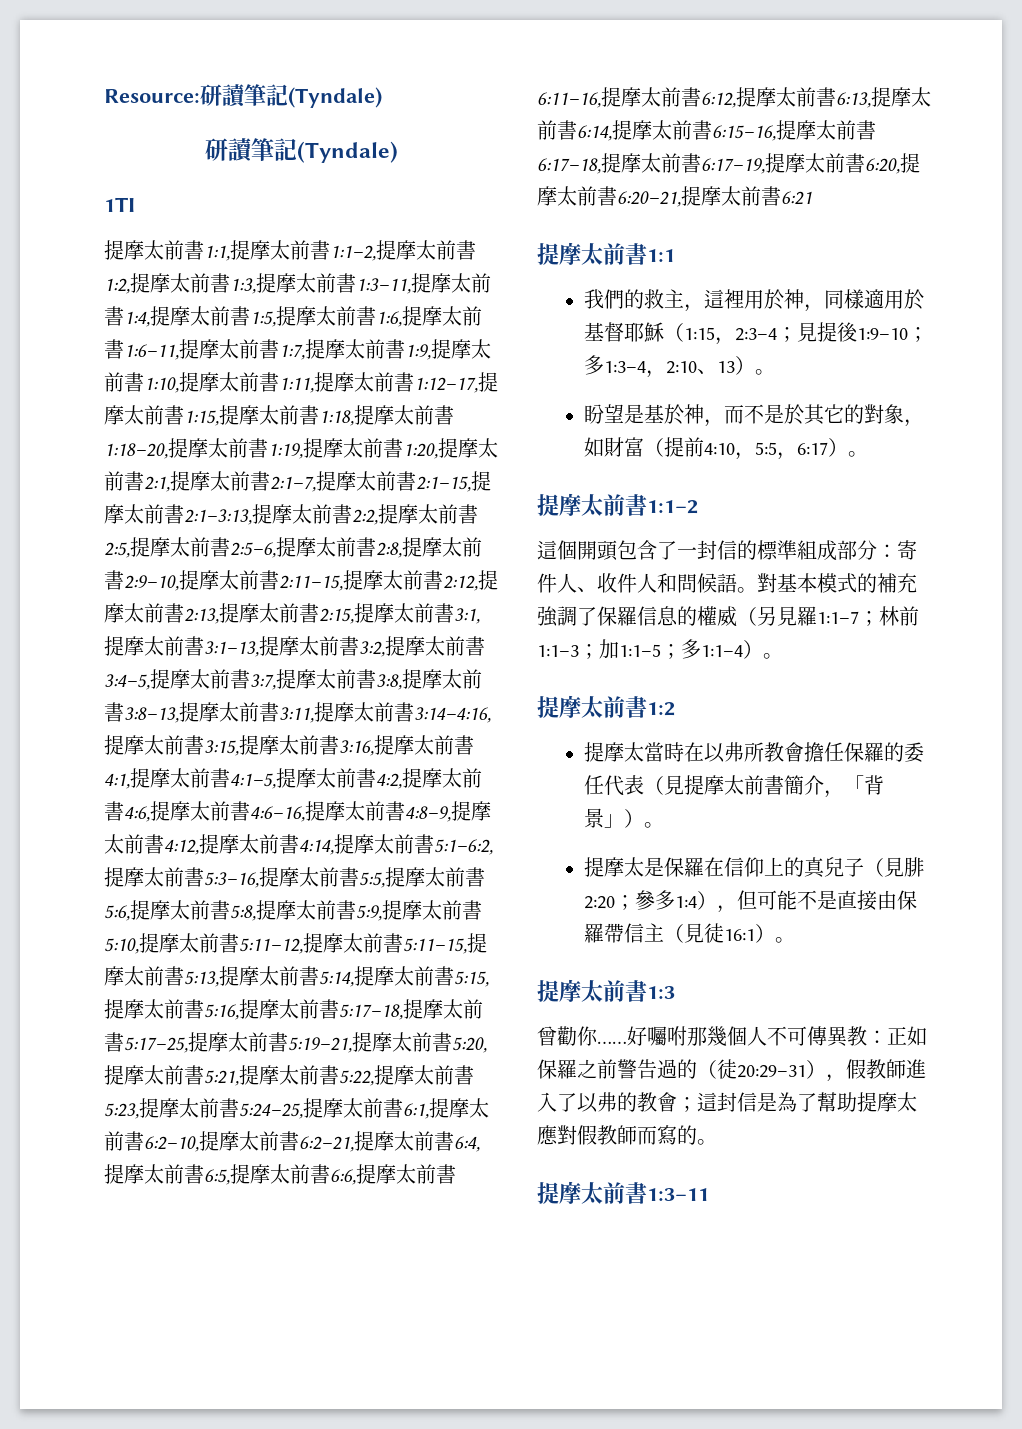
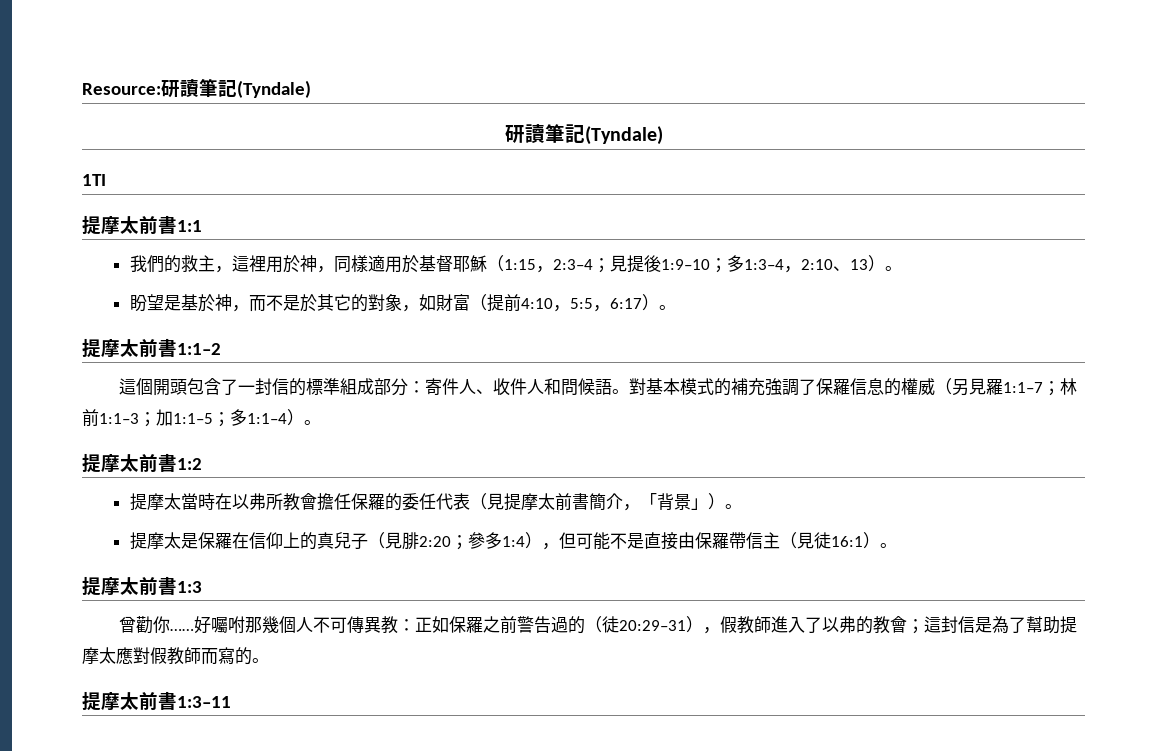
- 提摩太前書1:1,提摩太前書1:1–2,提摩太前書1:2,提摩太前書1:3,提摩太前書1:3–11,提摩太前書1:4,提摩太前書1:5,提摩太前書1:6,提摩太前書1:6–11,提摩太前書1:7,提摩太前書1:9,提摩太前書1:10,提摩太前書1:11,提摩太前書1:12–17,提摩太前書1:15,提摩太前書1:18,提摩太前書1:18–20,提摩太前書1:19,提摩太前書1:20,提摩太前書2:1,提摩太前書2:1–7,提摩太前書2:1–15,提摩太前書2:1–3:13,提摩太前書2:2,提摩太前書2:5,提摩太前書2:5–6,提摩太前書2:8,提摩太前書2:9–10,提摩太前書2:11–15,提摩太前書2:12,提摩太前書2:13,提摩太前書2:15,提摩太前書3:1,提摩太前書3:1–13,提摩太前書3:2,提摩太前書3:4–5,提摩太前書3:7,提摩太前書3:8,提摩太前書3:8–13,提摩太前書3:11,提摩太前書3:14–4:16,提摩太前書3:15,提摩太前書3:16,提摩太前書4:1,提摩太前書4:1–5,提摩太前書4:2,提摩太前書4:6,提摩太前書4:6–16,提摩太前書4:8–9,提摩太前書4:12,提摩太前書4:14,提摩太前書5:1–6:2,提摩太前書5:3–16,提摩太前書5:5,提摩太前書5:6,提摩太前書5:8,提摩太前書5:9,提摩太前書5:10,提摩太前書5:11–12,提摩太前書5:11–15,提摩太前書5:13,提摩太前書5:14,提摩太前書5:15,提摩太前書5:16,提摩太前書5:17–18,提摩太前書5:17–25,提摩太前書5:19–21,提摩太前書5:20,提摩太前書5:21,提摩太前書5:22,提摩太前書5:23,提摩太前書5:24–25,提摩太前書6:1,提摩太前書6:2–10,提摩太前書6:2–21,提摩太前書6:4,提摩太前書6:5,提摩太前書6:6,提摩太前書6:11–16,提摩太前書6:12,提摩太前書6:13,提摩太前書6:14,提摩太前書6:15–16,提摩太前書6:17–18,提摩太前書6:17–19,提摩太前書6:20,提摩太前書6:20–21,提摩太前書6:21

